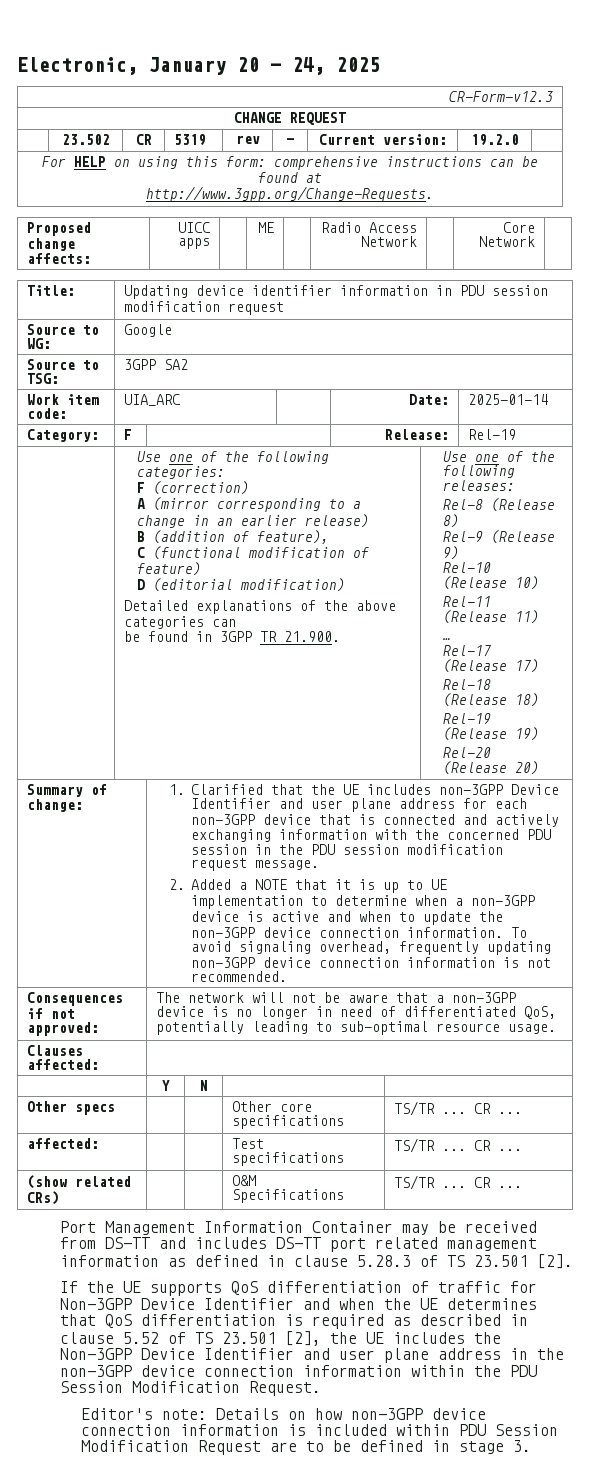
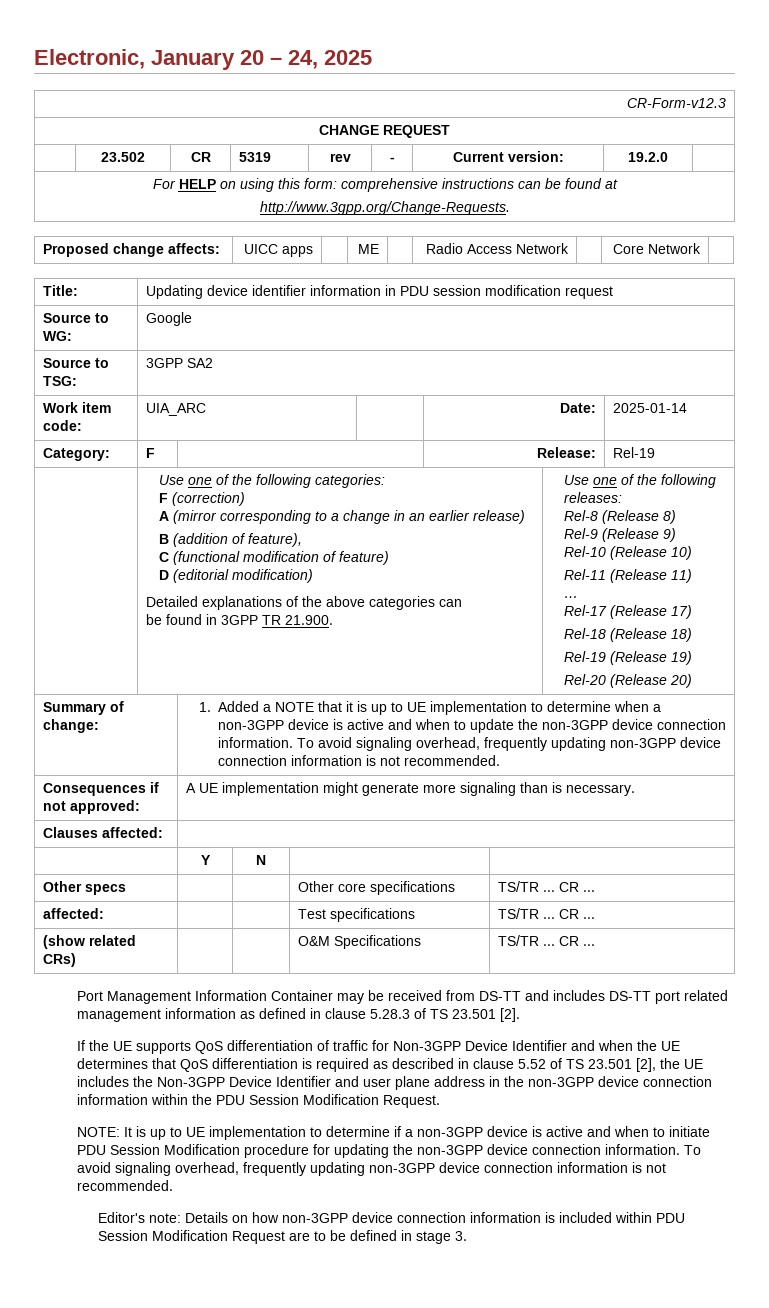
- 1. Clarified that the UE includes non-3GPP Device Identifier and user plane address for each non-3GPP device that is connected and actively exchanging information with the concerned PDU session in the PDU session modification request message.
- 2. Added a NOTE that it is up to UE implementation to determine when a non-3GPP device is active and when to update the non-3GPP device connection information.
+ 1. Added a NOTE that it is up to UE implementation to determine when a non-3GPP device is active and when to update the non-3GPP device connection information.
- Consequences if not approved: | The network will not be aware that a non-3GPP device is no longer in need of differentiated QoS, potentially leading to sub-optimal resource usage.
+ Consequences if not approved: | A UE implementation might generate more signaling than is necessary.
+ NOTE: It is up to UE implementation to determine if a non-3GPP device is active and when to initiate PDU Session Modification procedure for updating the non-3GPP device connection information. To avoid signaling overhead, frequently updating non-3GPP device connection information is not recommended.

